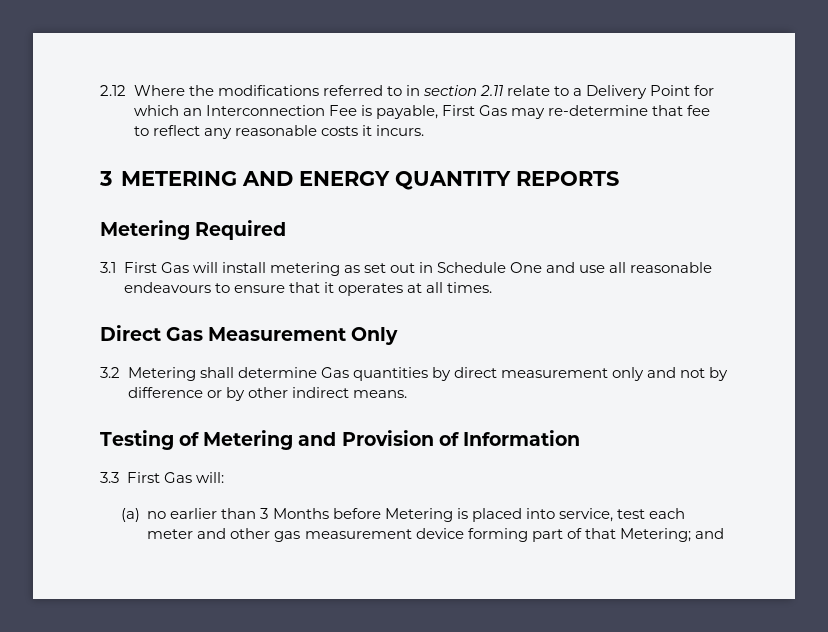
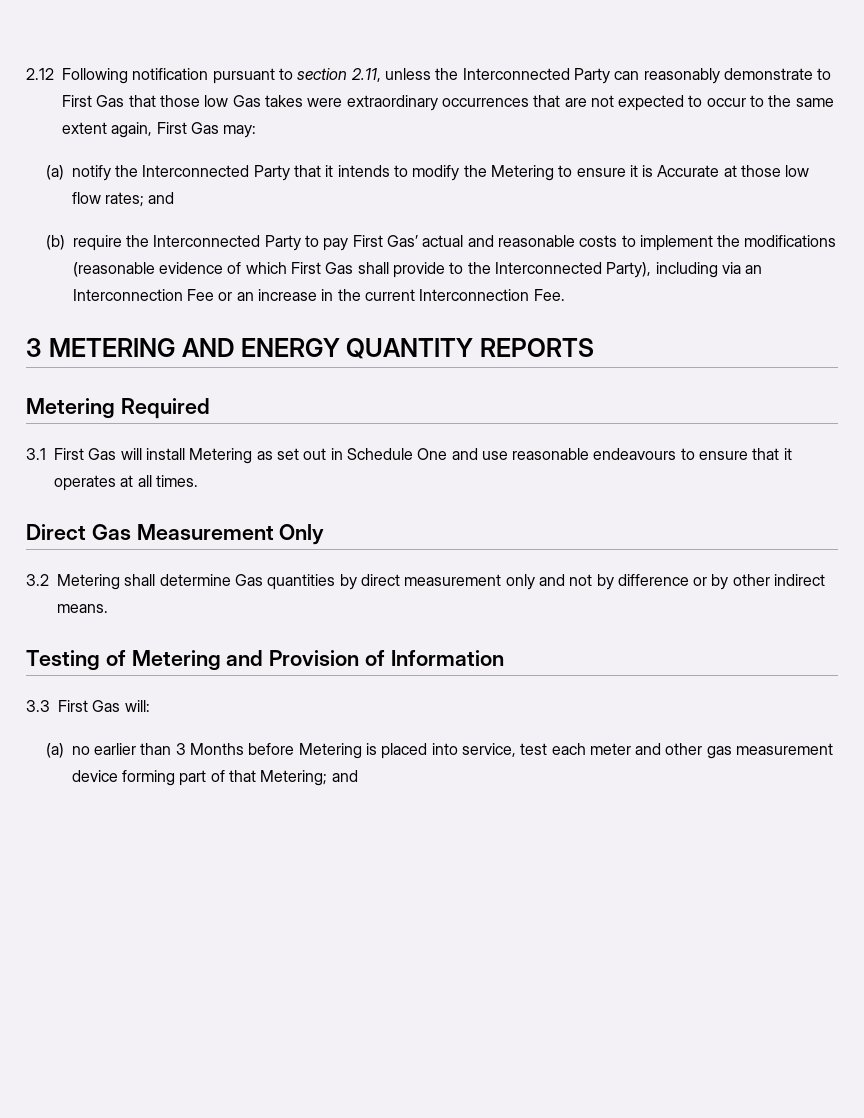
- 2.12 Where the modifications referred to in section 2.11 relate to a Delivery Point for which an Interconnection Fee is payable, First Gas may re-determine that fee to reflect any reasonable costs it incurs.
+ 2.12 Following notification pursuant to section 2.11, unless the Interconnected Party can reasonably demonstrate to First Gas that those low Gas takes were extraordinary occurrences that are not expected to occur to the same extent again, First Gas may:
+ (a) notify the Interconnected Party that it intends to modify the Metering to ensure it is Accurate at those low flow rates; and
+ (b) require the Interconnected Party to pay First Gas’ actual and reasonable costs to implement the modifications (reasonable evidence of which First Gas shall provide to the Interconnected Party), including via an Interconnection Fee or an increase in the current Interconnection Fee.
- 3.1 First Gas will install metering as set out in Schedule One and use all reasonable endeavours to ensure that it operates at all times.
+ 3.1 First Gas will install Metering as set out in Schedule One and use reasonable endeavours to ensure that it operates at all times.

